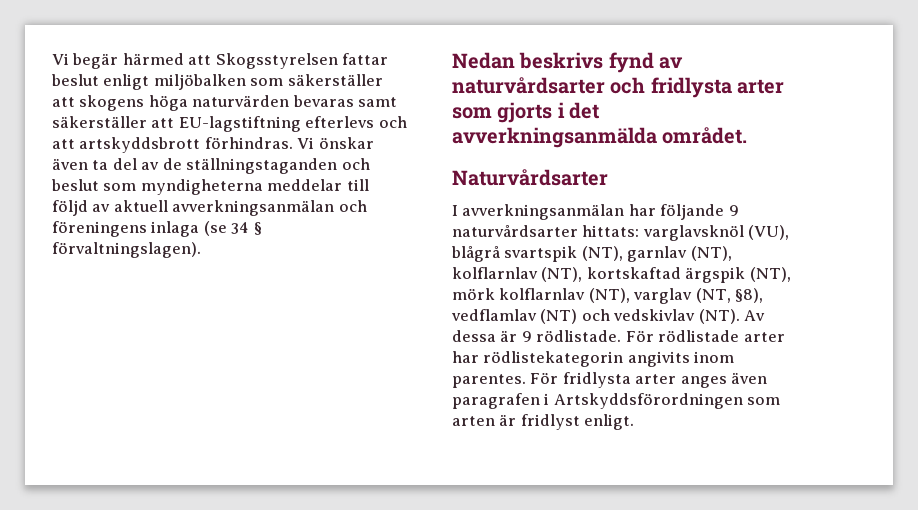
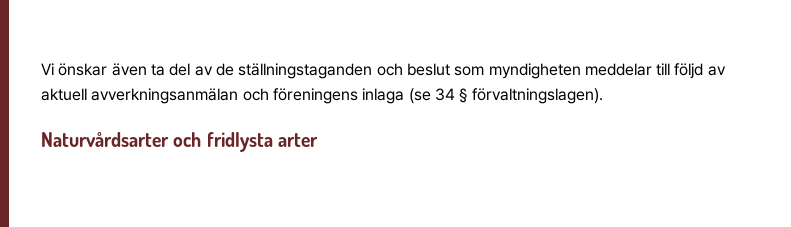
- Vi begär härmed att Skogsstyrelsen fattar beslut enligt miljöbalken som säkerställer att skogens höga naturvärden bevaras samt säkerställer att EU-lagstiftning efterlevs och att artskyddsbrott förhindras. Vi önskar även ta del av de ställningstaganden och beslut som myndigheterna meddelar till följd av aktuell avverkningsanmälan och föreningens inlaga (se 34 § förvaltningslagen).
+ Vi önskar även ta del av de ställningstaganden och beslut som myndigheten meddelar till följd av aktuell avverkningsanmälan och föreningens inlaga (se 34 § förvaltningslagen).
- Nedan beskrivs fynd av naturvårdsarter och fridlysta arter som gjorts i det avverkningsanmälda området.
- Naturvårdsarter
- I avverkningsanmälan har följande 9 naturvårdsarter hittats: varglavsknöl (VU), blågrå svartspik (NT), garnlav (NT), kolflarnlav (NT), kortskaftad ärgspik (NT), mörk kolflarnlav (NT), varglav (NT, §8), vedflamlav (NT) och vedskivlav (NT). Av dessa är 9 rödlistade. För rödlistade arter har rödlistekategorin angivits inom parentes. För fridlysta arter anges även paragrafen i Artskyddsförordningen som arten är fridlyst enligt.
+ Naturvårdsarter och fridlysta arter

